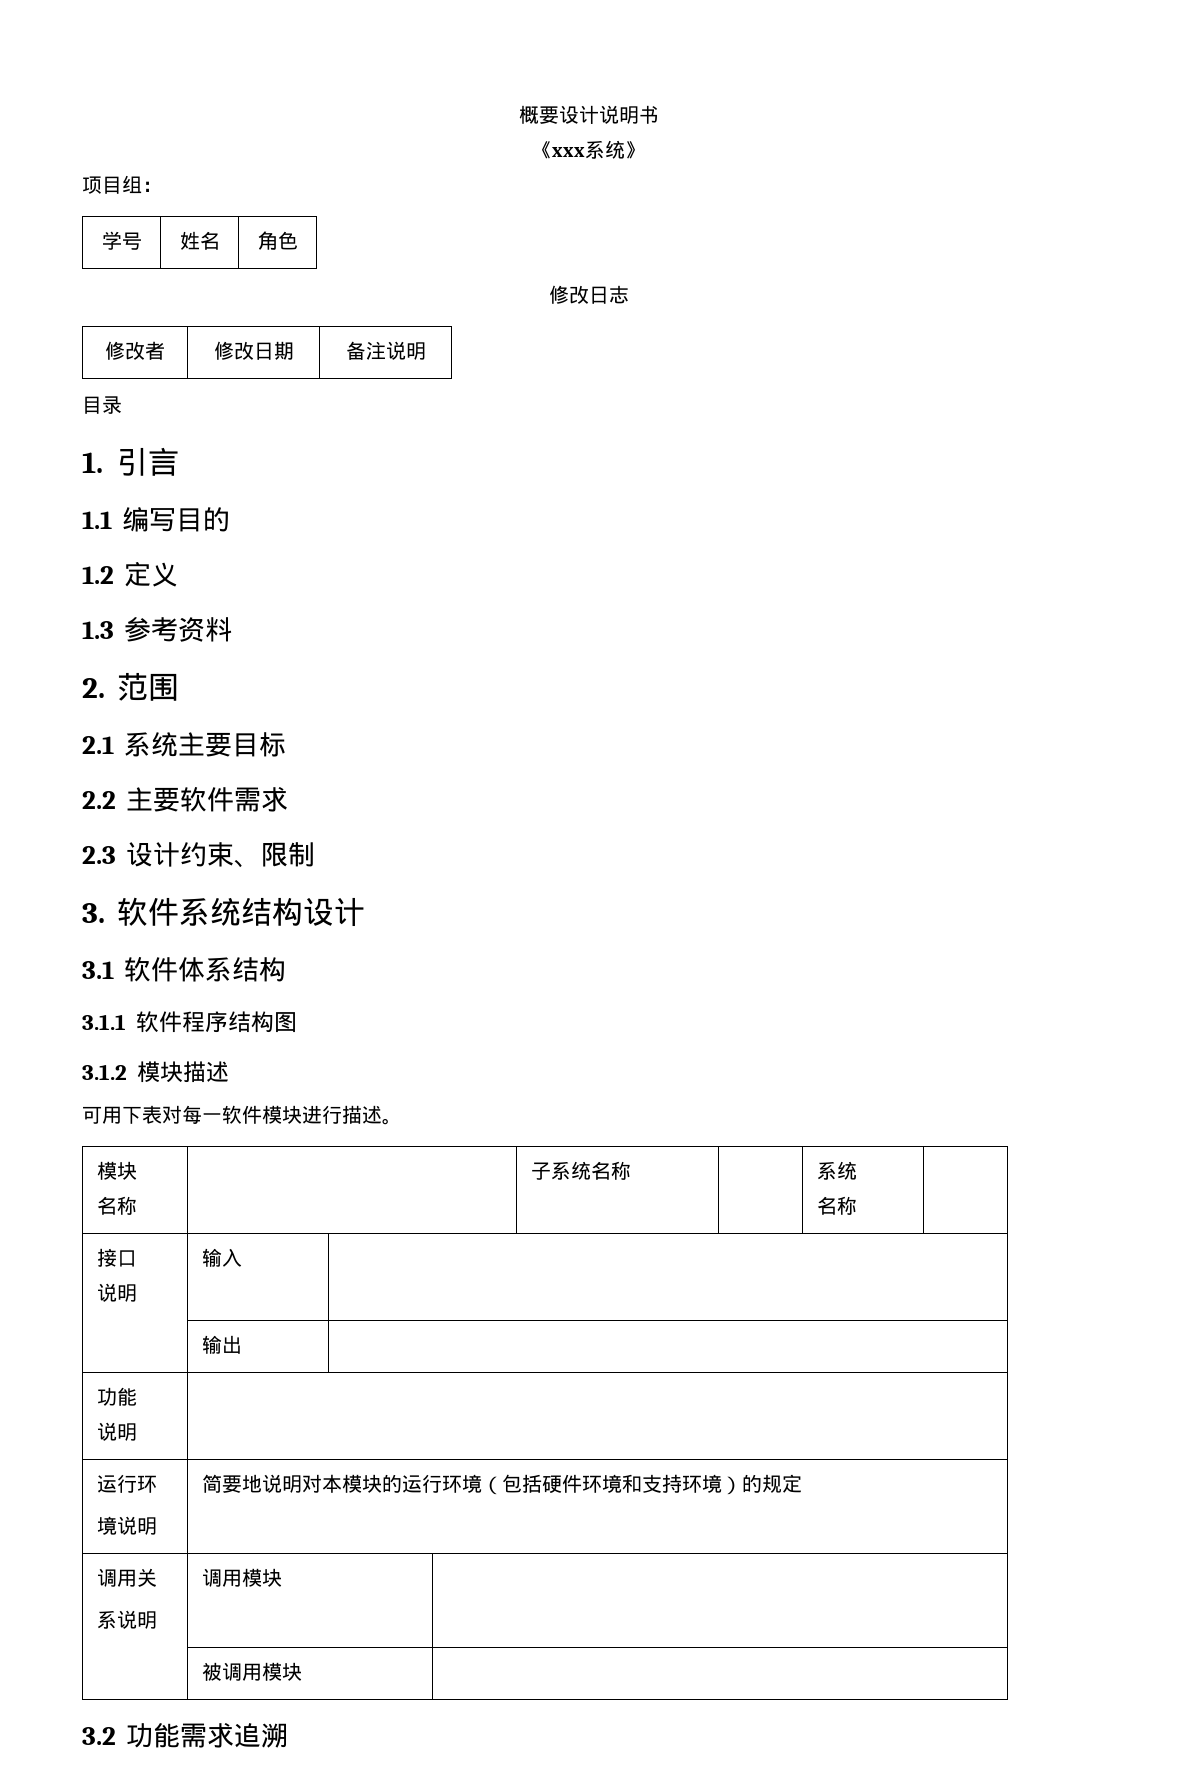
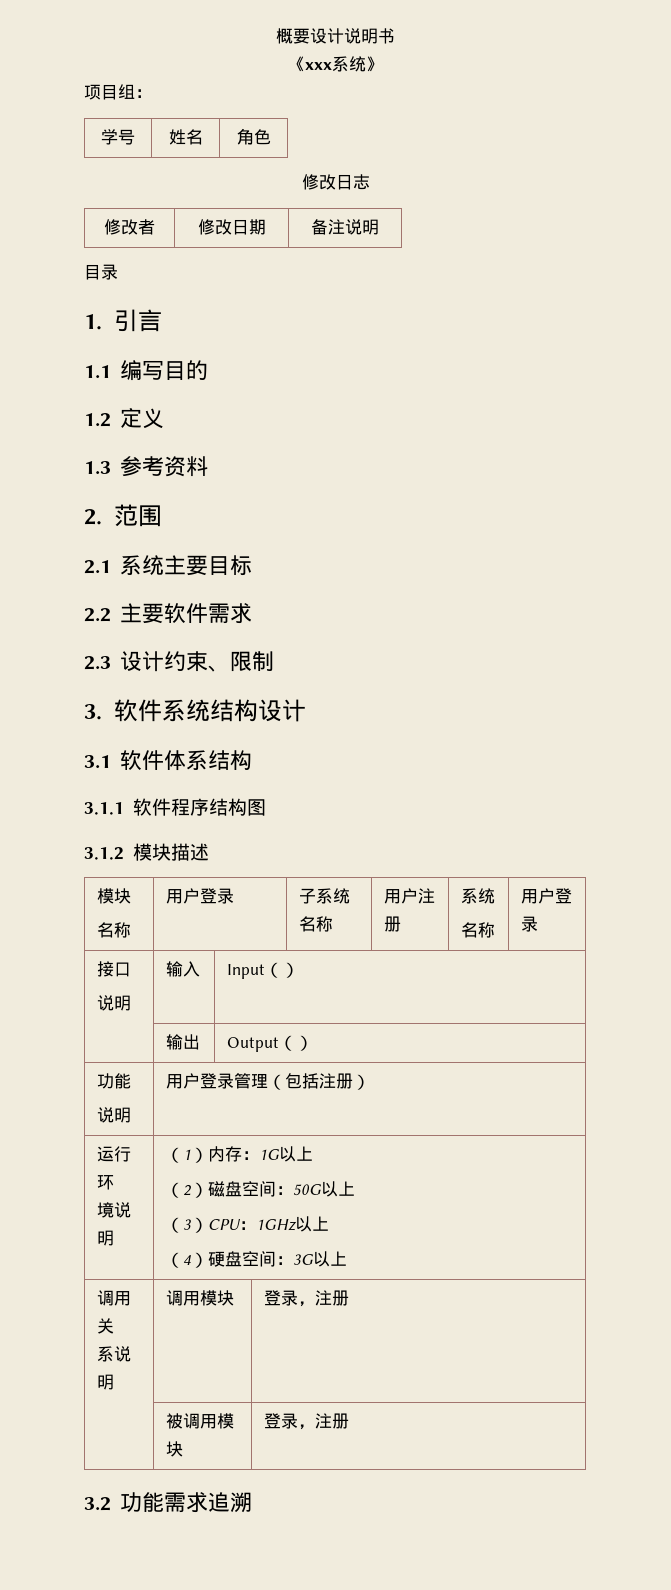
  3.1.2模块描述
- 可用下表对每一软件模块进行描述。
  模块
- 名称 | | 子系统名称 | | 系统
- 名称 |
+ 名称 | 用户登录 | 子系统名称 | 用户注册 | 系统
+ 名称 | 用户登录
  接口
- 说明 | 输入 |
+ 说明 | 输入 | Input（）
- | 输出 |
+ | 输出 | Output（）
  功能
- 说明 |
+ 说明 | 用户登录管理（包括注册）
  运行环
- 境说明 | 简要地说明对本模块的运行环境（包括硬件环境和支持环境）的规定
+ 境说明 | （1）内存：1G以上
+ （2）磁盘空间：50G以上
+ （3）CPU：1GHz以上
+ （4）硬盘空间：3G以上
  调用关
- 系说明 | 调用模块 |
+ 系说明 | 调用模块 | 登录，注册
- | 被调用模块 |
+ | 被调用模块 | 登录，注册

